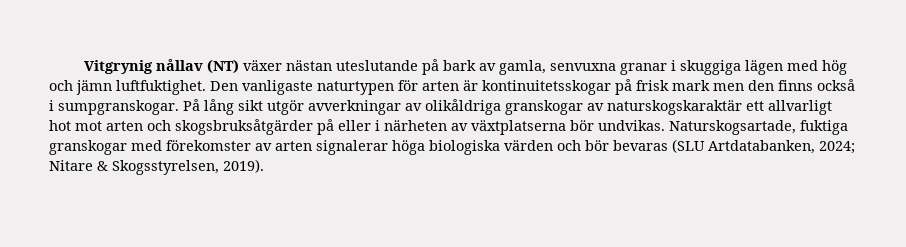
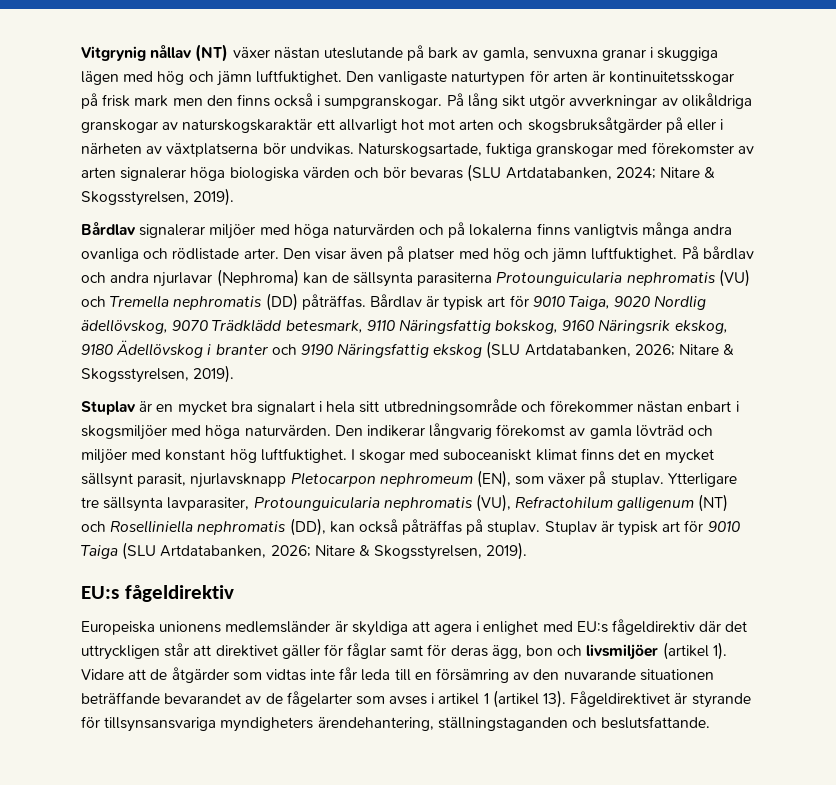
+ Bårdlav signalerar miljöer med höga naturvärden och på lokalerna finns vanligtvis många andra ovanliga och rödlistade arter. Den visar även på platser med hög och jämn luftfuktighet. På bårdlav och andra njurlavar (Nephroma) kan de sällsynta parasiterna Protounguicularia nephromatis (VU) och Tremella nephromatis (DD) påträffas. Bårdlav är typisk art för 9010 Taiga, 9020 Nordlig ädellövskog, 9070 Trädklädd betesmark, 9110 Näringsfattig bokskog, 9160 Näringsrik ekskog, 9180 Ädellövskog i branter och 9190 Näringsfattig ekskog (SLU Artdatabanken, 2026; Nitare & Skogsstyrelsen, 2019).
+ Stuplav är en mycket bra signalart i hela sitt utbredningsområde och förekommer nästan enbart i skogsmiljöer med höga naturvärden. Den indikerar långvarig förekomst av gamla lövträd och miljöer med konstant hög luftfuktighet. I skogar med suboceaniskt klimat finns det en mycket sällsynt parasit, njurlavsknapp Pletocarpon nephromeum (EN), som växer på stuplav. Ytterligare tre sällsynta lavparasiter, Protounguicularia nephromatis (VU), Refractohilum galligenum (NT) och Roselliniella nephromatis (DD), kan också påträffas på stuplav. Stuplav är typisk art för 9010 Taiga (SLU Artdatabanken, 2026; Nitare & Skogsstyrelsen, 2019).
+ EU:s fågeldirektiv
+ Europeiska unionens medlemsländer är skyldiga att agera i enlighet med EU:s fågeldirektiv där det uttryckligen står att direktivet gäller för fåglar samt för deras ägg, bon och livsmiljöer (artikel 1). Vidare att de åtgärder som vidtas inte får leda till en försämring av den nuvarande situationen beträffande bevarandet av de fågelarter som avses i artikel 1 (artikel 13). Fågeldirektivet är styrande för tillsynsansvariga myndigheters ärendehantering, ställningstaganden och beslutsfattande.

